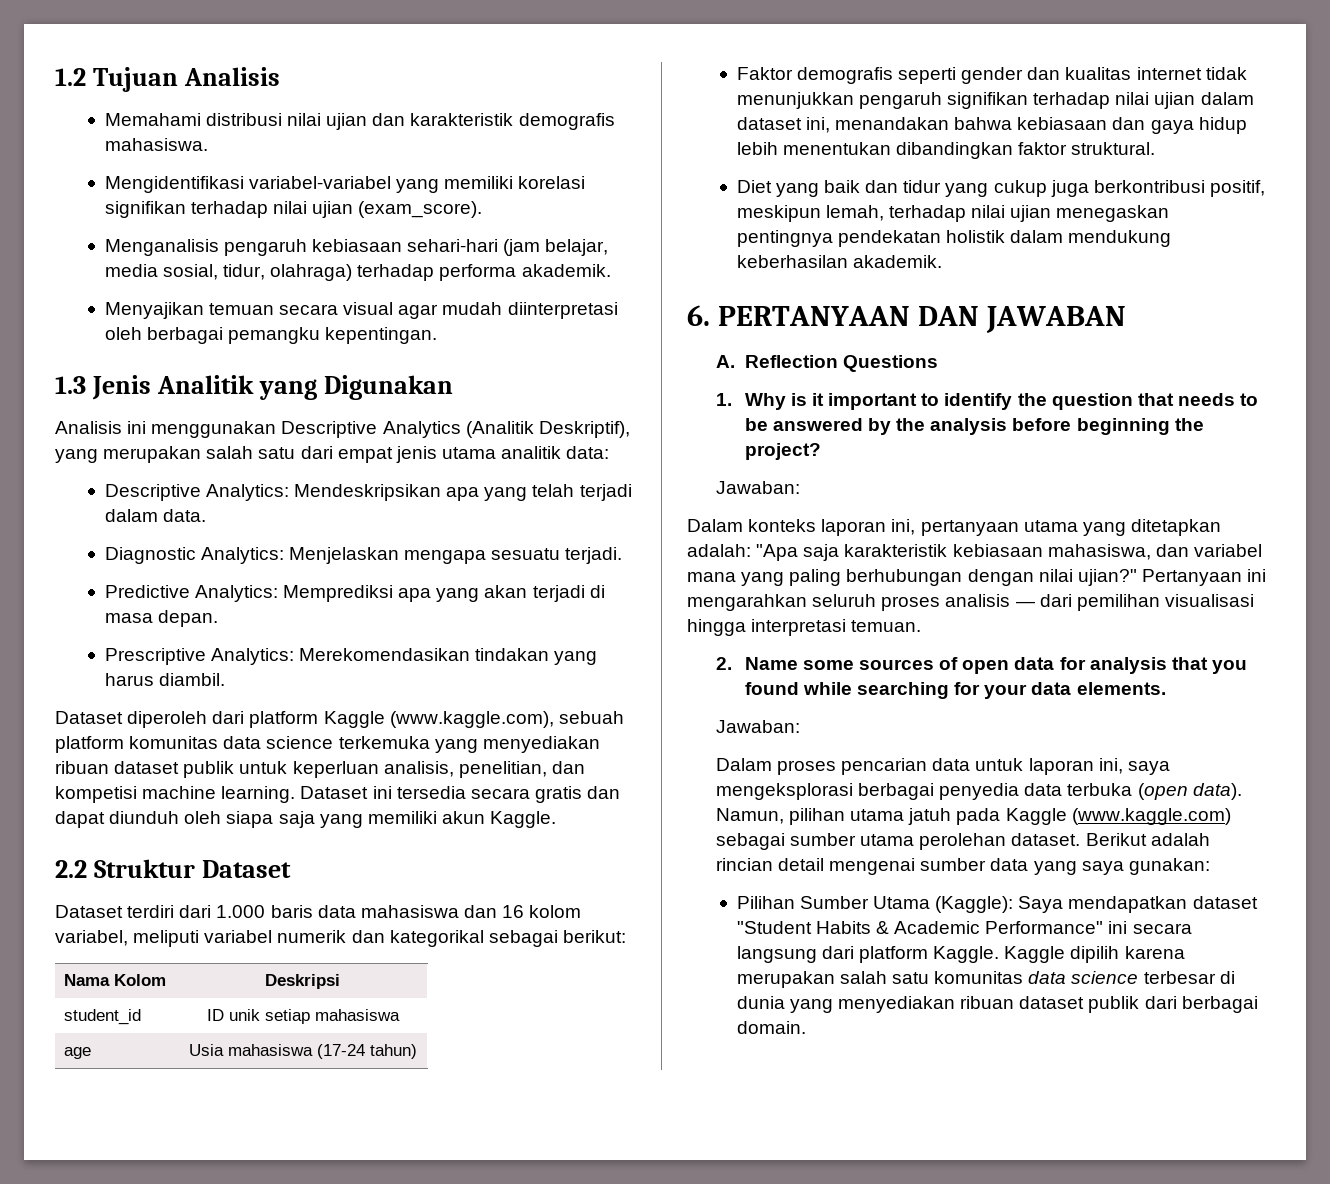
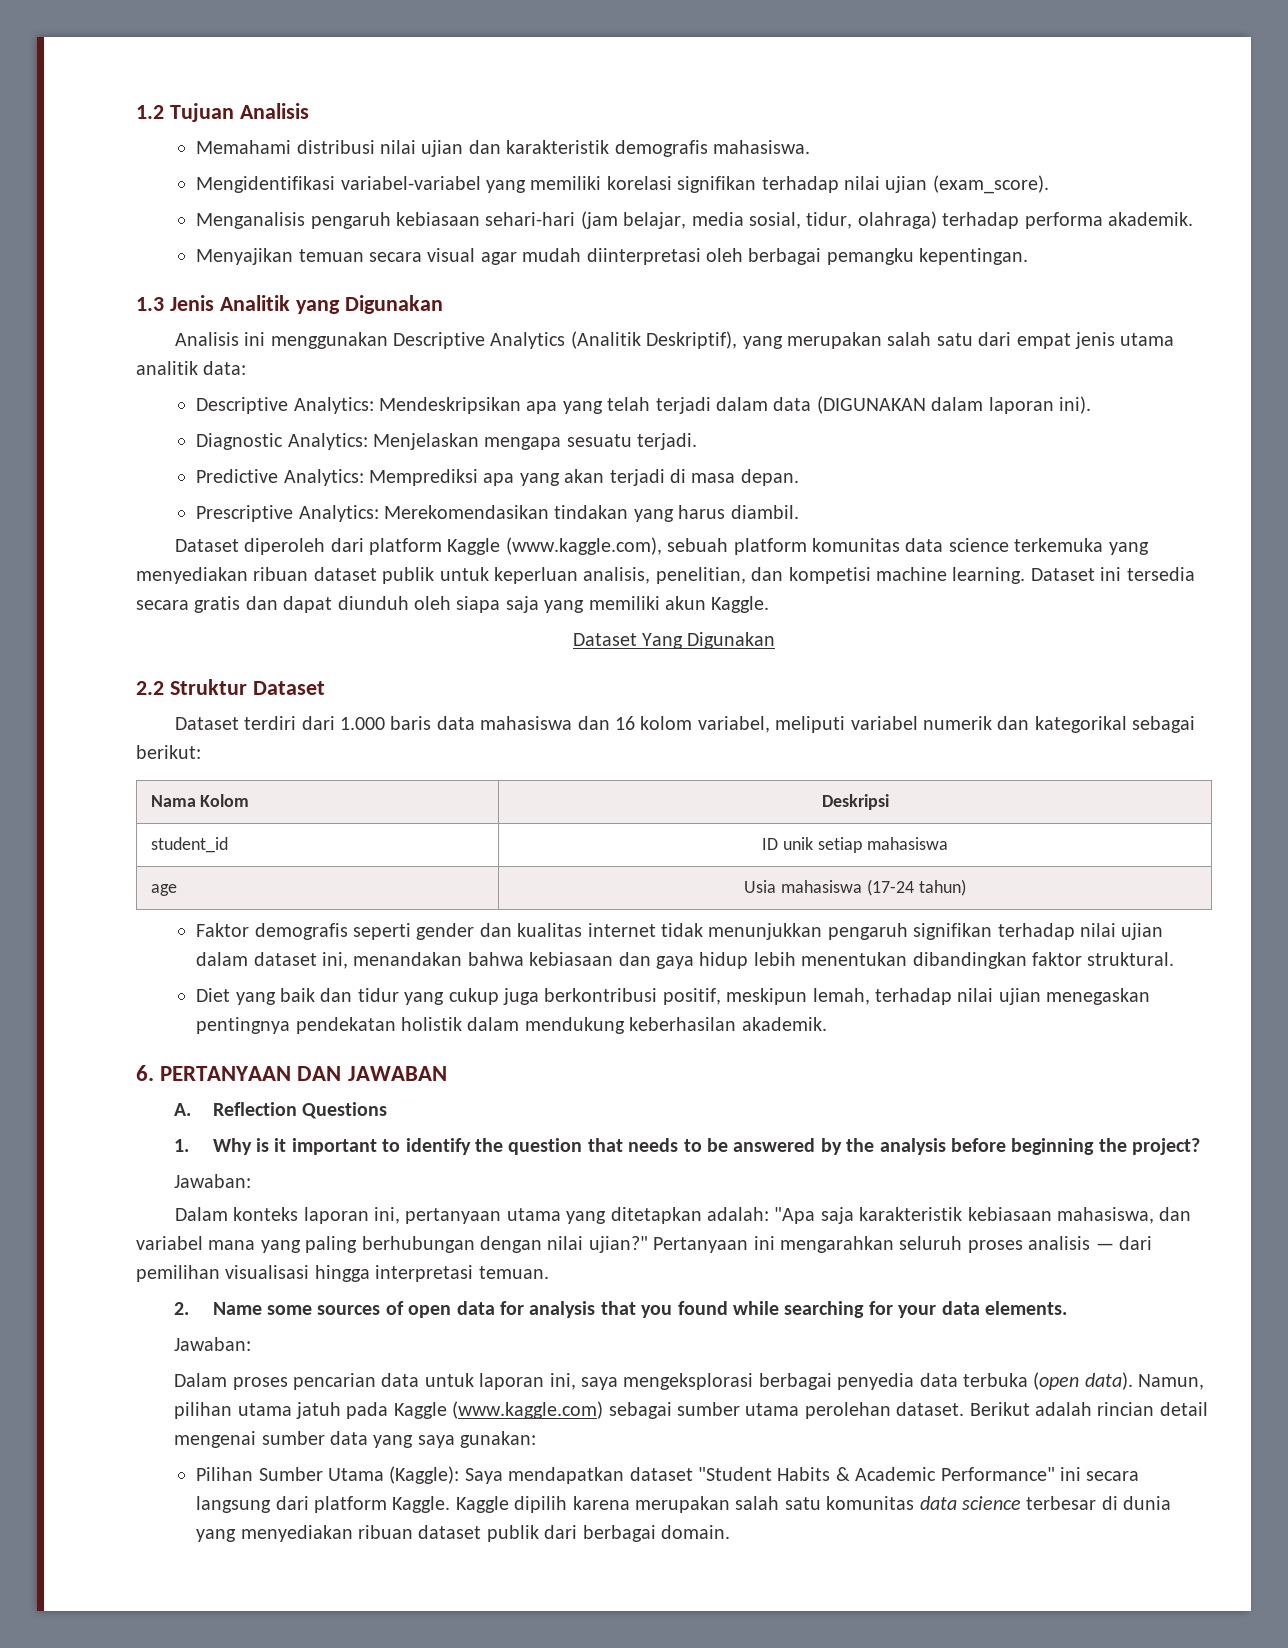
- Descriptive Analytics: Mendeskripsikan apa yang telah terjadi dalam data.
+ Descriptive Analytics: Mendeskripsikan apa yang telah terjadi dalam data (DIGUNAKAN dalam laporan ini).
+ Dataset Yang Digunakan

